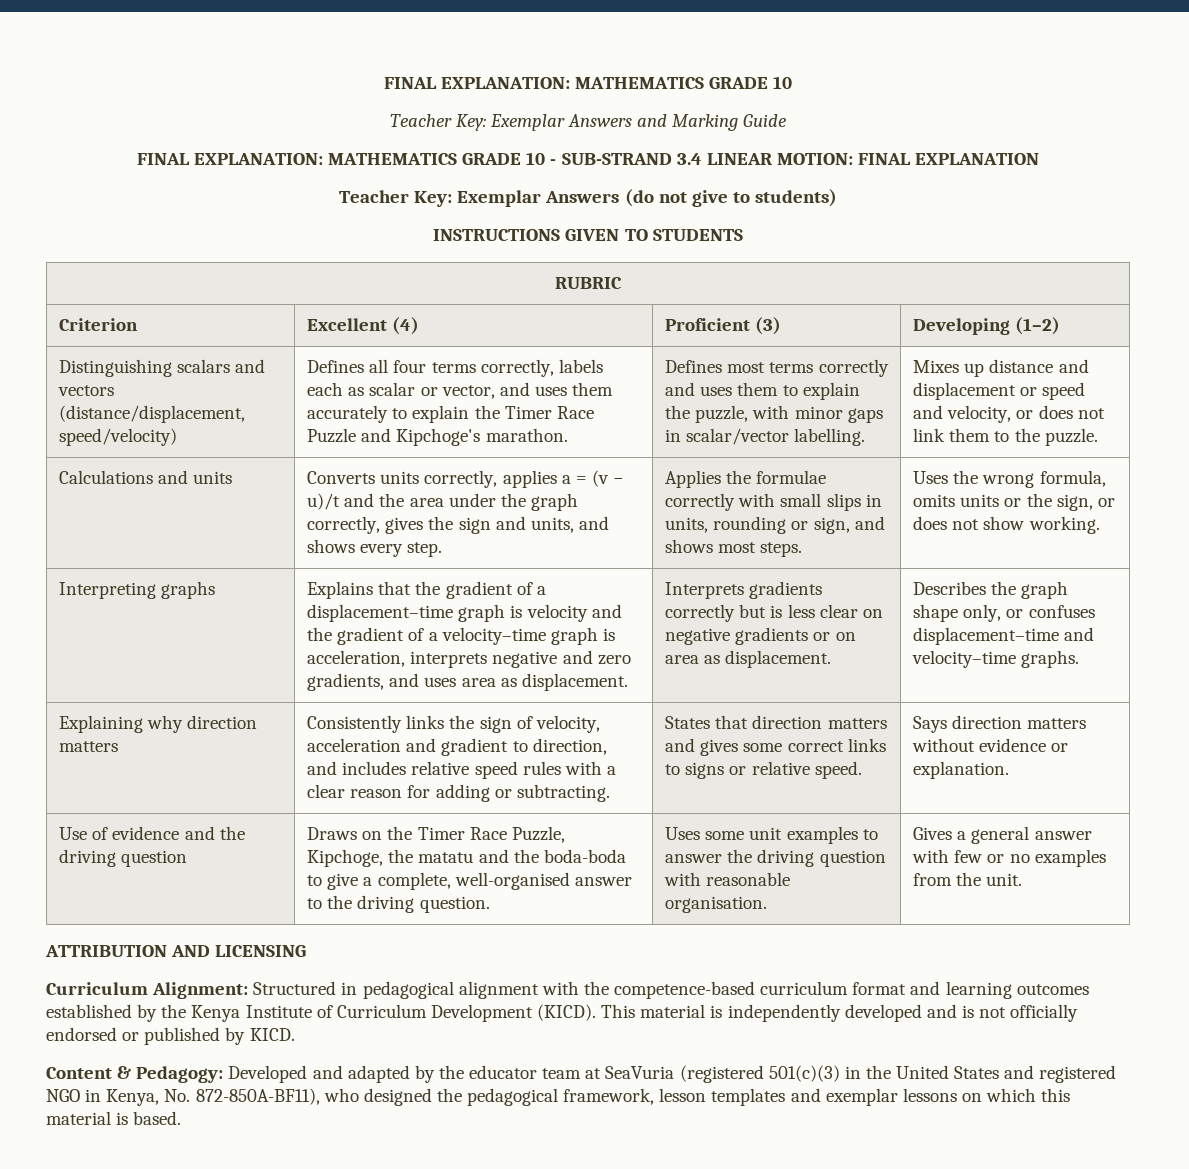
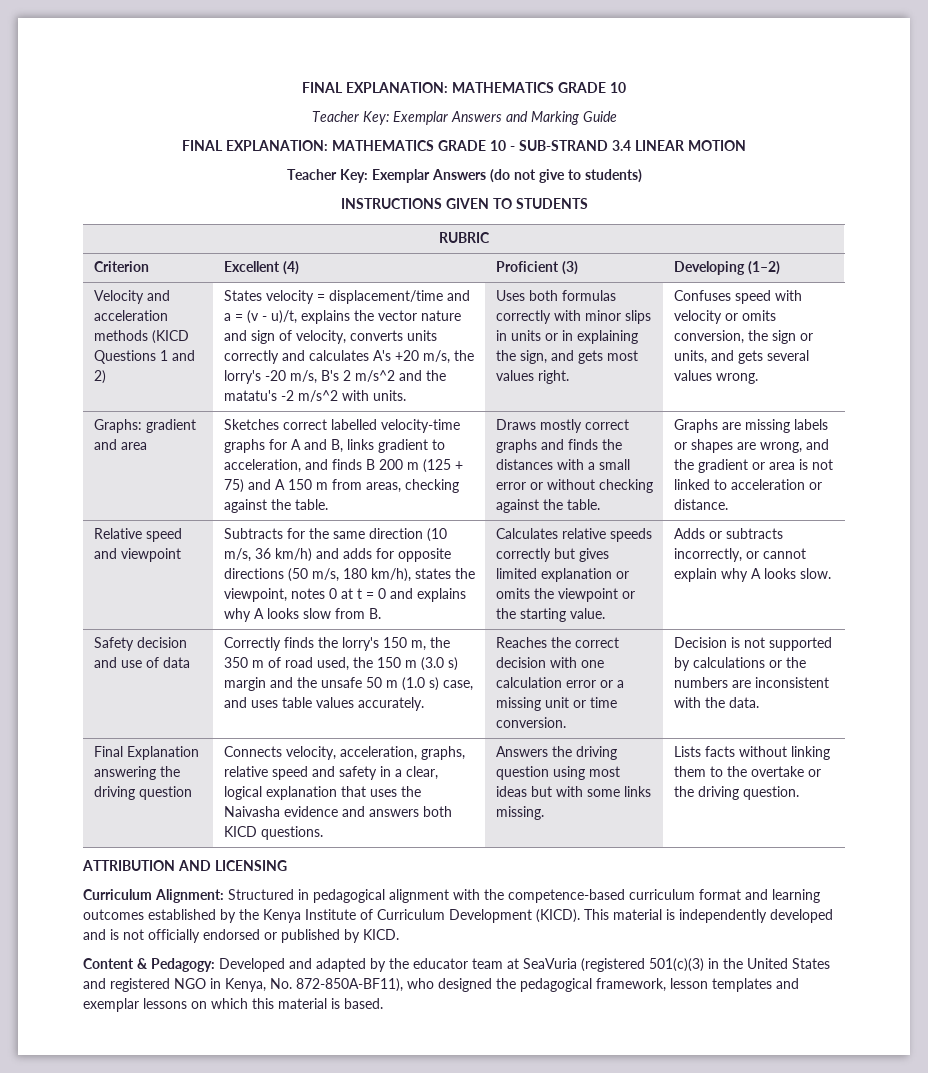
- FINAL EXPLANATION: MATHEMATICS GRADE 10 - SUB-STRAND 3.4 LINEAR MOTION: FINAL EXPLANATION
+ FINAL EXPLANATION: MATHEMATICS GRADE 10 - SUB-STRAND 3.4 LINEAR MOTION
- Distinguishing scalars and vectors (distance/displacement, speed/velocity) | Defines all four terms correctly, labels each as scalar or vector, and uses them accurately to explain the Timer Race Puzzle and Kipchoge's marathon. | Defines most terms correctly and uses them to explain the puzzle, with minor gaps in scalar/vector labelling. | Mixes up distance and displacement or speed and velocity, or does not link them to the puzzle.
- Calculations and units | Converts units correctly, applies a = (v − u)/t and the area under the graph correctly, gives the sign and units, and shows every step. | Applies the formulae correctly with small slips in units, rounding or sign, and shows most steps. | Uses the wrong formula, omits units or the sign, or does not show working.
- Interpreting graphs | Explains that the gradient of a displacement–time graph is velocity and the gradient of a velocity–time graph is acceleration, interprets negative and zero gradients, and uses area as displacement. | Interprets gradients correctly but is less clear on negative gradients or on area as displacement. | Describes the graph shape only, or confuses displacement–time and velocity–time graphs.
- Explaining why direction matters | Consistently links the sign of velocity, acceleration and gradient to direction, and includes relative speed rules with a clear reason for adding or subtracting. | States that direction matters and gives some correct links to signs or relative speed. | Says direction matters without evidence or explanation.
- Use of evidence and the driving question | Draws on the Timer Race Puzzle, Kipchoge, the matatu and the boda-boda to give a complete, well-organised answer to the driving question. | Uses some unit examples to answer the driving question with reasonable organisation. | Gives a general answer with few or no examples from the unit.
+ Velocity and acceleration methods (KICD Questions 1 and 2) | States velocity = displacement/time and a = (v - u)/t, explains the vector nature and sign of velocity, converts units correctly and calculates A's +20 m/s, the lorry's -20 m/s, B's 2 m/s^2 and the matatu's -2 m/s^2 with units. | Uses both formulas correctly with minor slips in units or in explaining the sign, and gets most values right. | Confuses speed with velocity or omits conversion, the sign or units, and gets several values wrong.
+ Graphs: gradient and area | Sketches correct labelled velocity-time graphs for A and B, links gradient to acceleration, and finds B 200 m (125 + 75) and A 150 m from areas, checking against the table. | Draws mostly correct graphs and finds the distances with a small error or without checking against the table. | Graphs are missing labels or shapes are wrong, and the gradient or area is not linked to acceleration or distance.
+ Relative speed and viewpoint | Subtracts for the same direction (10 m/s, 36 km/h) and adds for opposite directions (50 m/s, 180 km/h), states the viewpoint, notes 0 at t = 0 and explains why A looks slow from B. | Calculates relative speeds correctly but gives limited explanation or omits the viewpoint or the starting value. | Adds or subtracts incorrectly, or cannot explain why A looks slow.
+ Safety decision and use of data | Correctly finds the lorry's 150 m, the 350 m of road used, the 150 m (3.0 s) margin and the unsafe 50 m (1.0 s) case, and uses table values accurately. | Reaches the correct decision with one calculation error or a missing unit or time conversion. | Decision is not supported by calculations or the numbers are inconsistent with the data.
+ Final Explanation answering the driving question | Connects velocity, acceleration, graphs, relative speed and safety in a clear, logical explanation that uses the Naivasha evidence and answers both KICD questions. | Answers the driving question using most ideas but with some links missing. | Lists facts without linking them to the overtake or the driving question.

